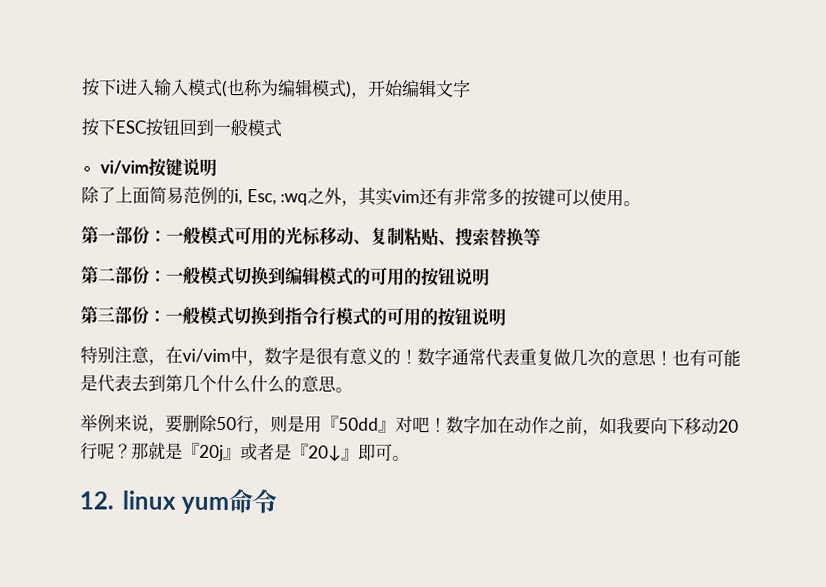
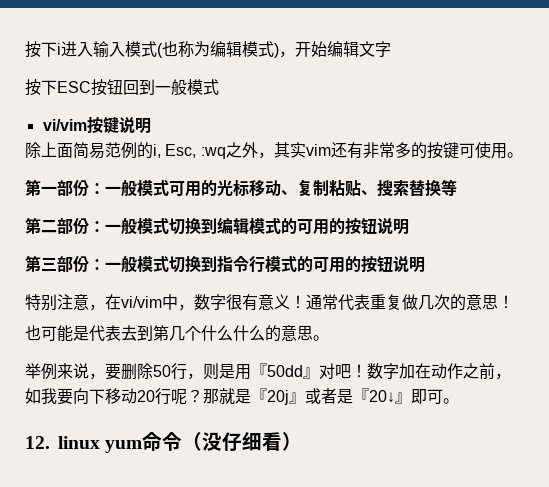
- 除了上面简易范例的i, Esc, :wq之外，其实vim还有非常多的按键可以使用。
+ 除上面简易范例的i, Esc, :wq之外，其实vim还有非常多的按键可使用。
- 特别注意，在vi/vim中，数字是很有意义的！数字通常代表重复做几次的意思！也有可能是代表去到第几个什么什么的意思。
+ 特别注意，在vi/vim中，数字很有意义！通常代表重复做几次的意思！
+ 也可能是代表去到第几个什么什么的意思。
- 12. linux yum命令
+ 12. linux yum命令（没仔细看）

